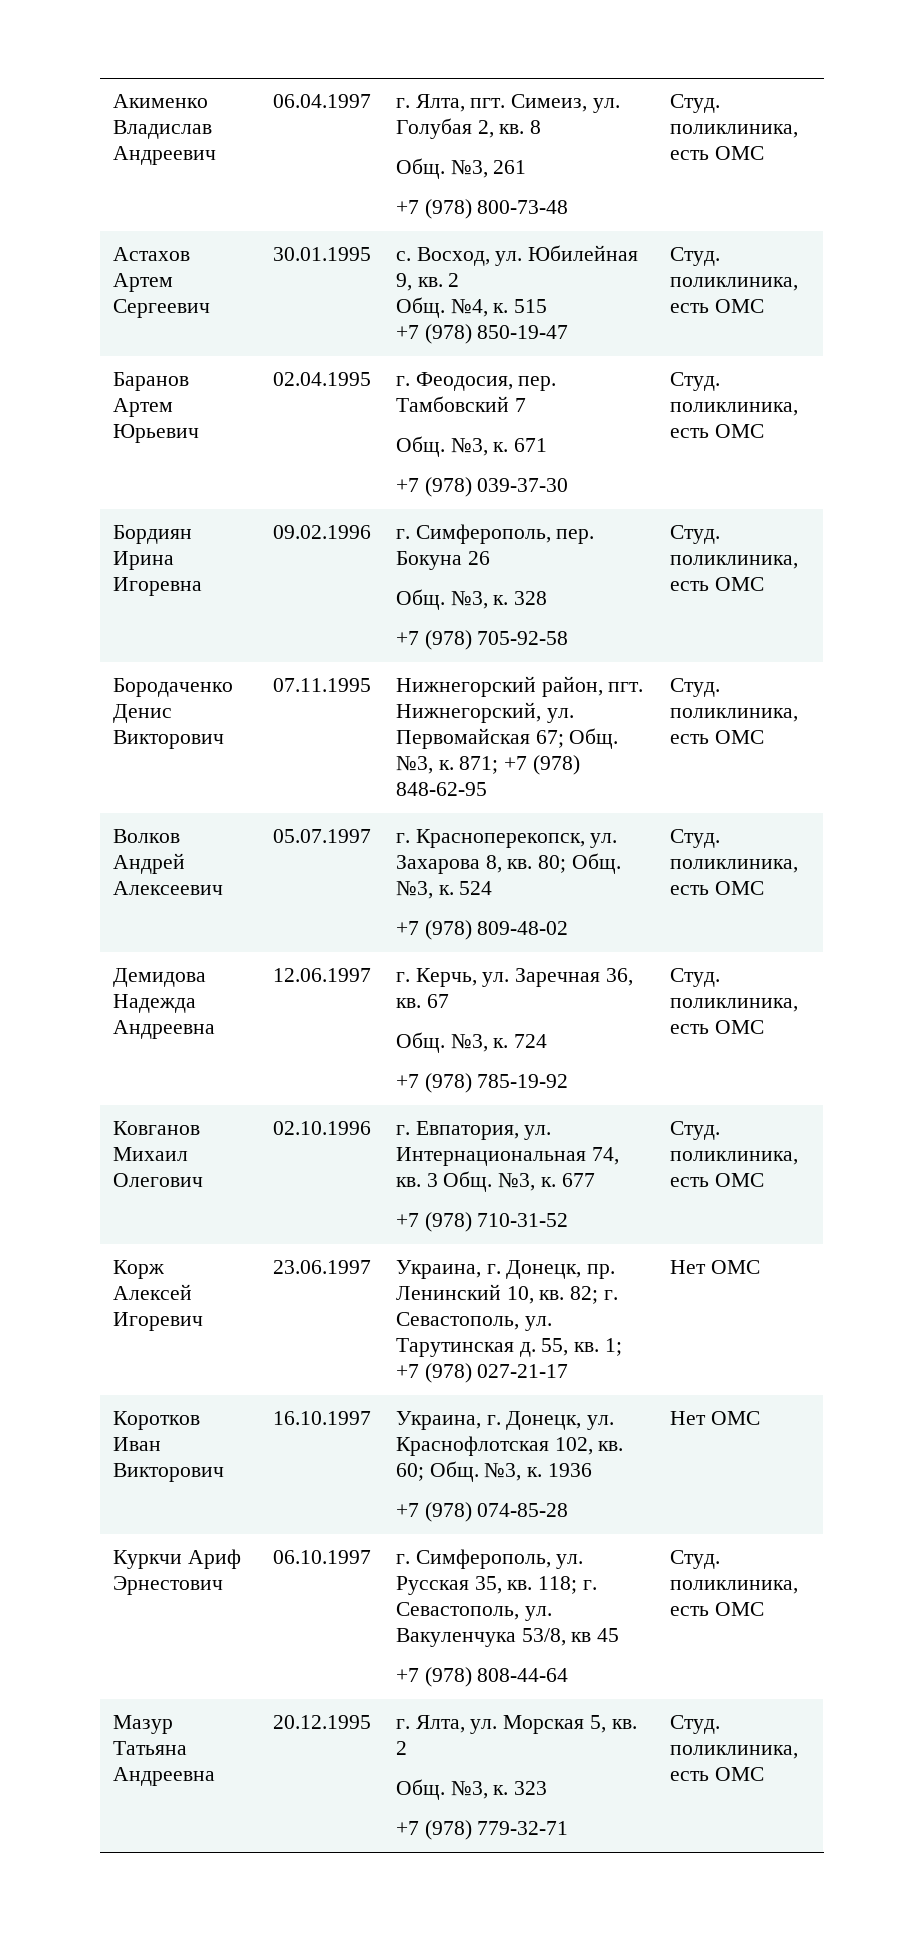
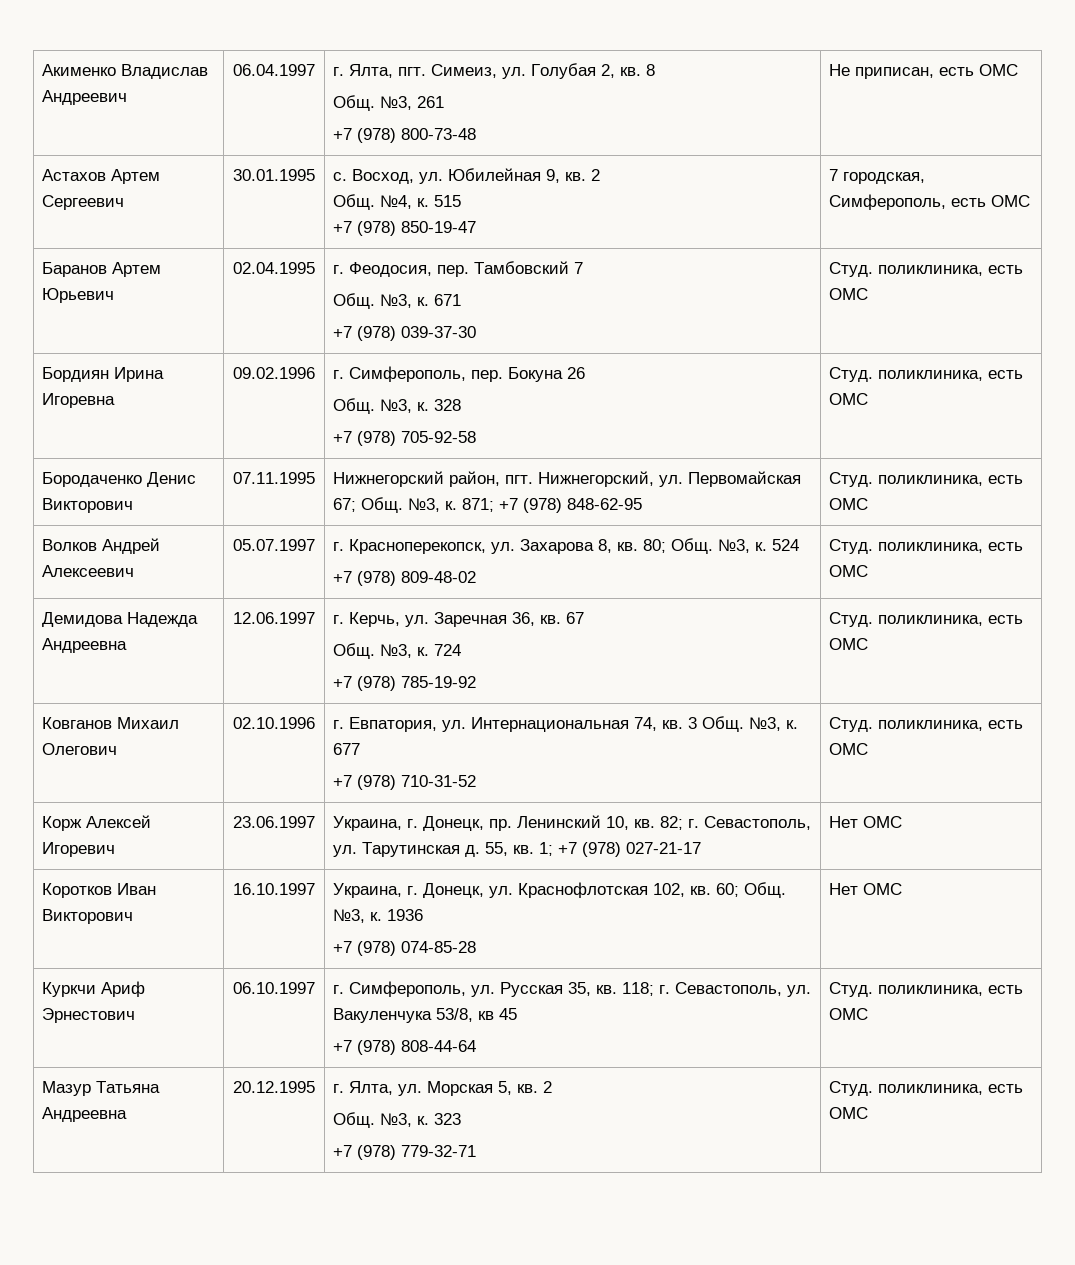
  Акименко Владислав Андреевич | 06.04.1997 | г. Ялта, пгт. Симеиз, ул. Голубая 2, кв. 8
  Общ. №3, 261
- +7 (978) 800-73-48 | Студ. поликлиника, есть ОМС
+ +7 (978) 800-73-48 | Не приписан, есть ОМС
  Астахов Артем Сергеевич | 30.01.1995 | с. Восход, ул. Юбилейная 9, кв. 2
  Общ. №4, к. 515
- +7 (978) 850-19-47 | Студ. поликлиника, есть ОМС
+ +7 (978) 850-19-47 | 7 городская, Симферополь, есть ОМС

